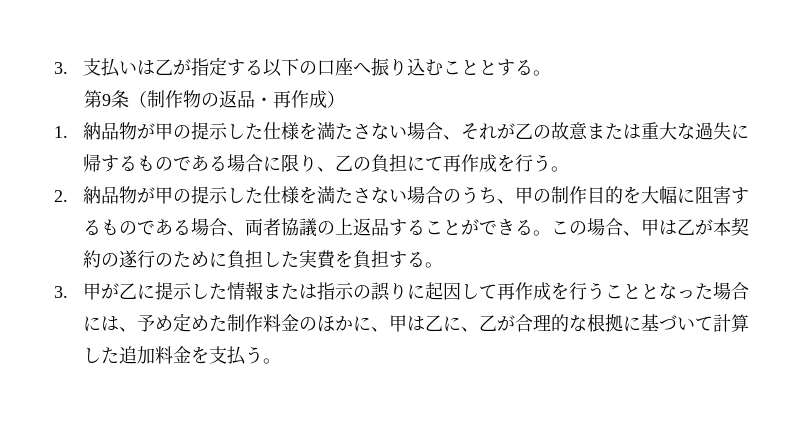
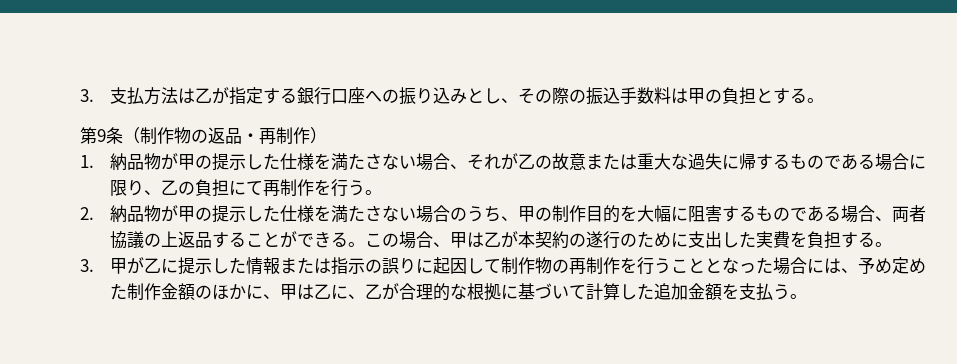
- 3.支払いは乙が指定する以下の口座へ振り込むこととする。
+ 3.支払方法は乙が指定する銀行口座への振り込みとし、その際の振込手数料は甲の負担とする。
- 第9条（制作物の返品・再作成）
+ 第9条（制作物の返品・再制作）
- 1.納品物が甲の提示した仕様を満たさない場合、それが乙の故意または重大な過失に帰するものである場合に限り、乙の負担にて再作成を行う。
+ 1.納品物が甲の提示した仕様を満たさない場合、それが乙の故意または重大な過失に帰するものである場合に限り、乙の負担にて再制作を行う。
- この場合、甲は乙が本契約の遂行のために負担した実費を負担する。
+ この場合、甲は乙が本契約の遂行のために支出した実費を負担する。
- 3.甲が乙に提示した情報または指示の誤りに起因して再作成を行うこととなった場合には、予め定めた制作料金のほかに、甲は乙に、乙が合理的な根拠に基づいて計算した追加料金を支払う。
+ 3.甲が乙に提示した情報または指示の誤りに起因して制作物の再制作を行うこととなった場合には、予め定めた制作金額のほかに、甲は乙に、乙が合理的な根拠に基づいて計算した追加金額を支払う。

